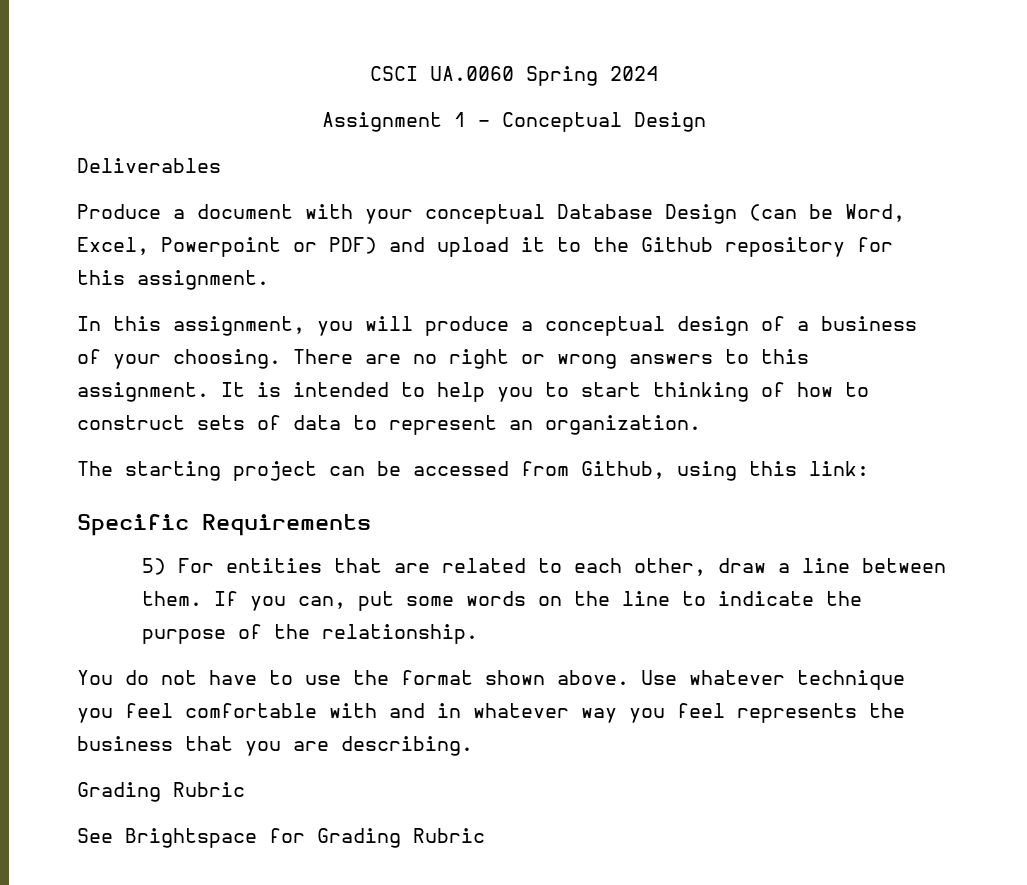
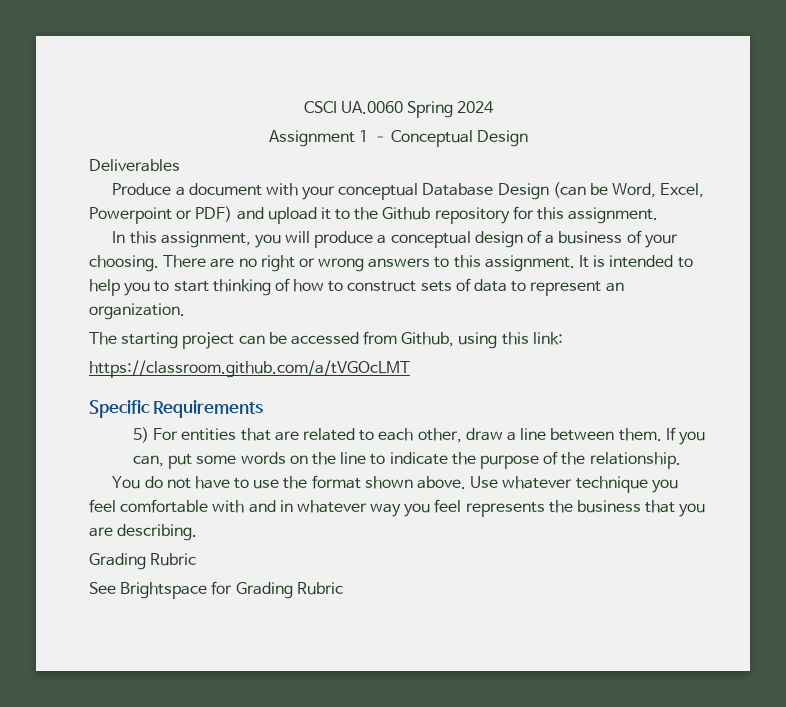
+ https://classroom.github.com/a/tVGOcLMT

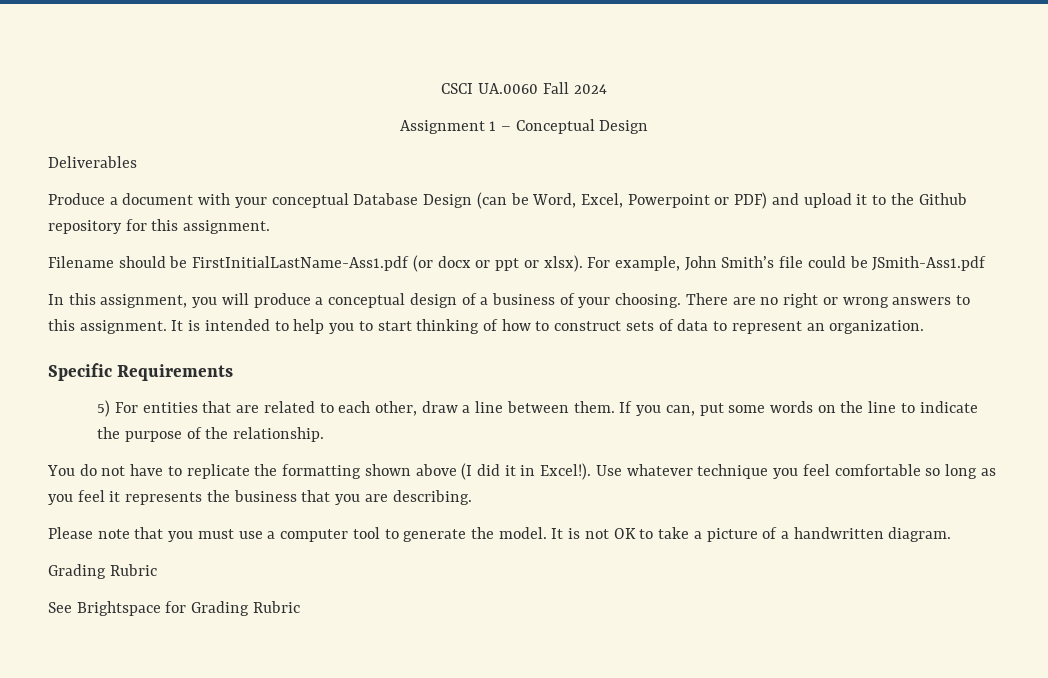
- CSCI UA.0060 Spring 2024
+ CSCI UA.0060 Fall 2024
+ Filename should be FirstInitialLastName-Ass1.pdf (or docx or ppt or xlsx). For example, John Smith’s file could be JSmith-Ass1.pdf
- The starting project can be accessed from Github, using this link:
- https://classroom.github.com/a/tVGOcLMT
- You do not have to use the format shown above.
+ You do not have to replicate the formatting shown above (I did it in Excel!).
- Use whatever technique you feel comfortable with and in whatever way you feel represents the business that you are describing.
+ Use whatever technique you feel comfortable so long as you feel it represents the business that you are describing.
+ Please note that you must use a computer tool to generate the model. It is not OK to take a picture of a handwritten diagram.

